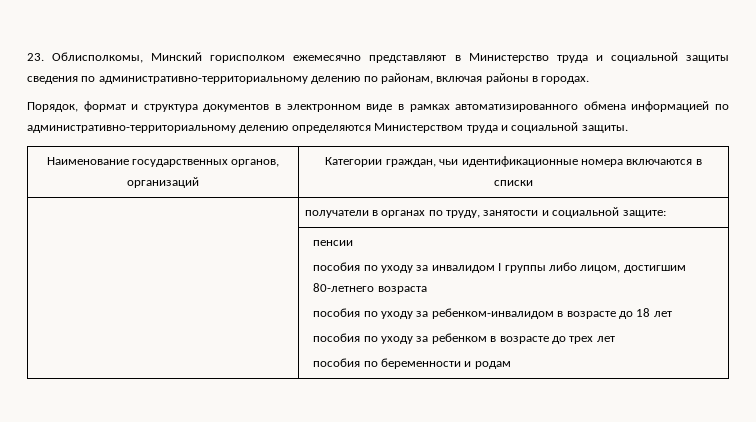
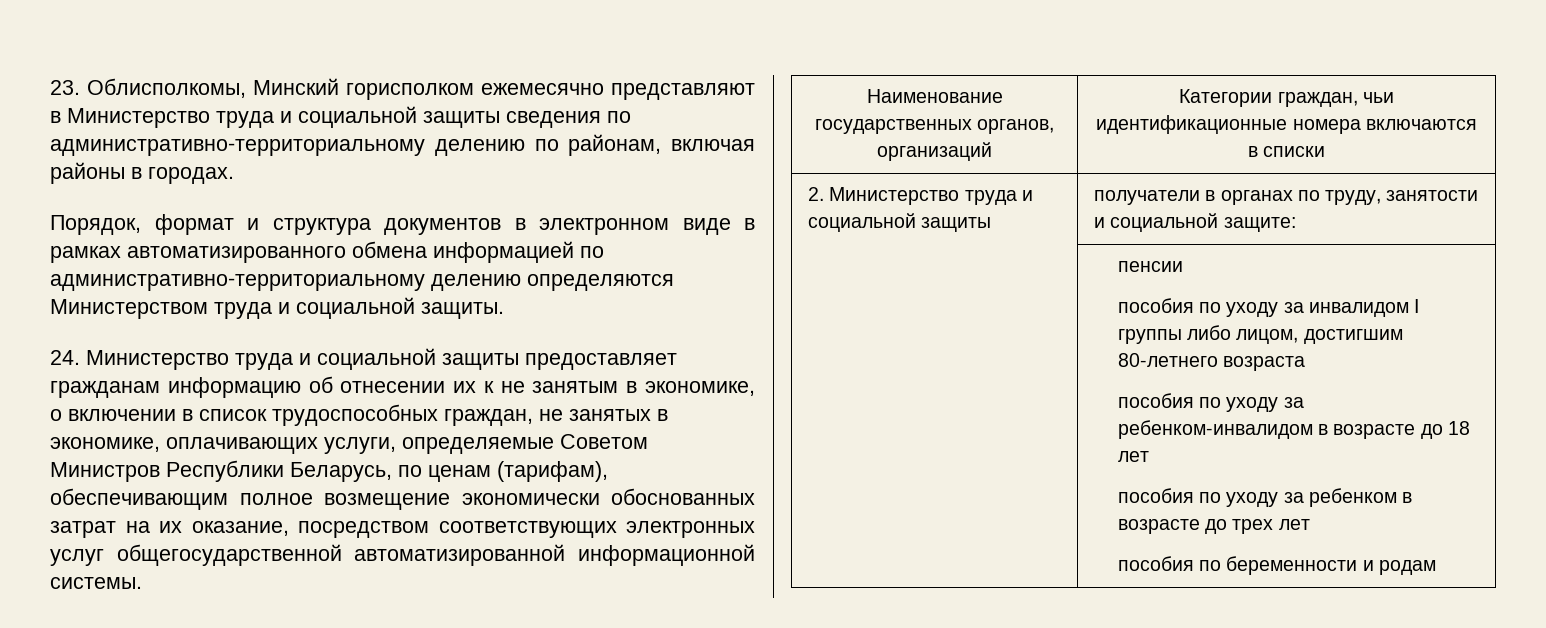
+ 24. Министерство труда и социальной защиты предоставляет гражданам информацию об отнесении их к не занятым в экономике, о включении в список трудоспособных граждан, не занятых в экономике, оплачивающих услуги, определяемые Советом Министров Республики Беларусь, по ценам (тарифам), обеспечивающим полное возмещение экономически обоснованных затрат на их оказание, посредством соответствующих электронных услуг общегосударственной автоматизированной информационной системы.
- | получатели в органах по труду, занятости и социальной защите:
+ 2. Министерство труда и социальной защиты | получатели в органах по труду, занятости и социальной защите:

